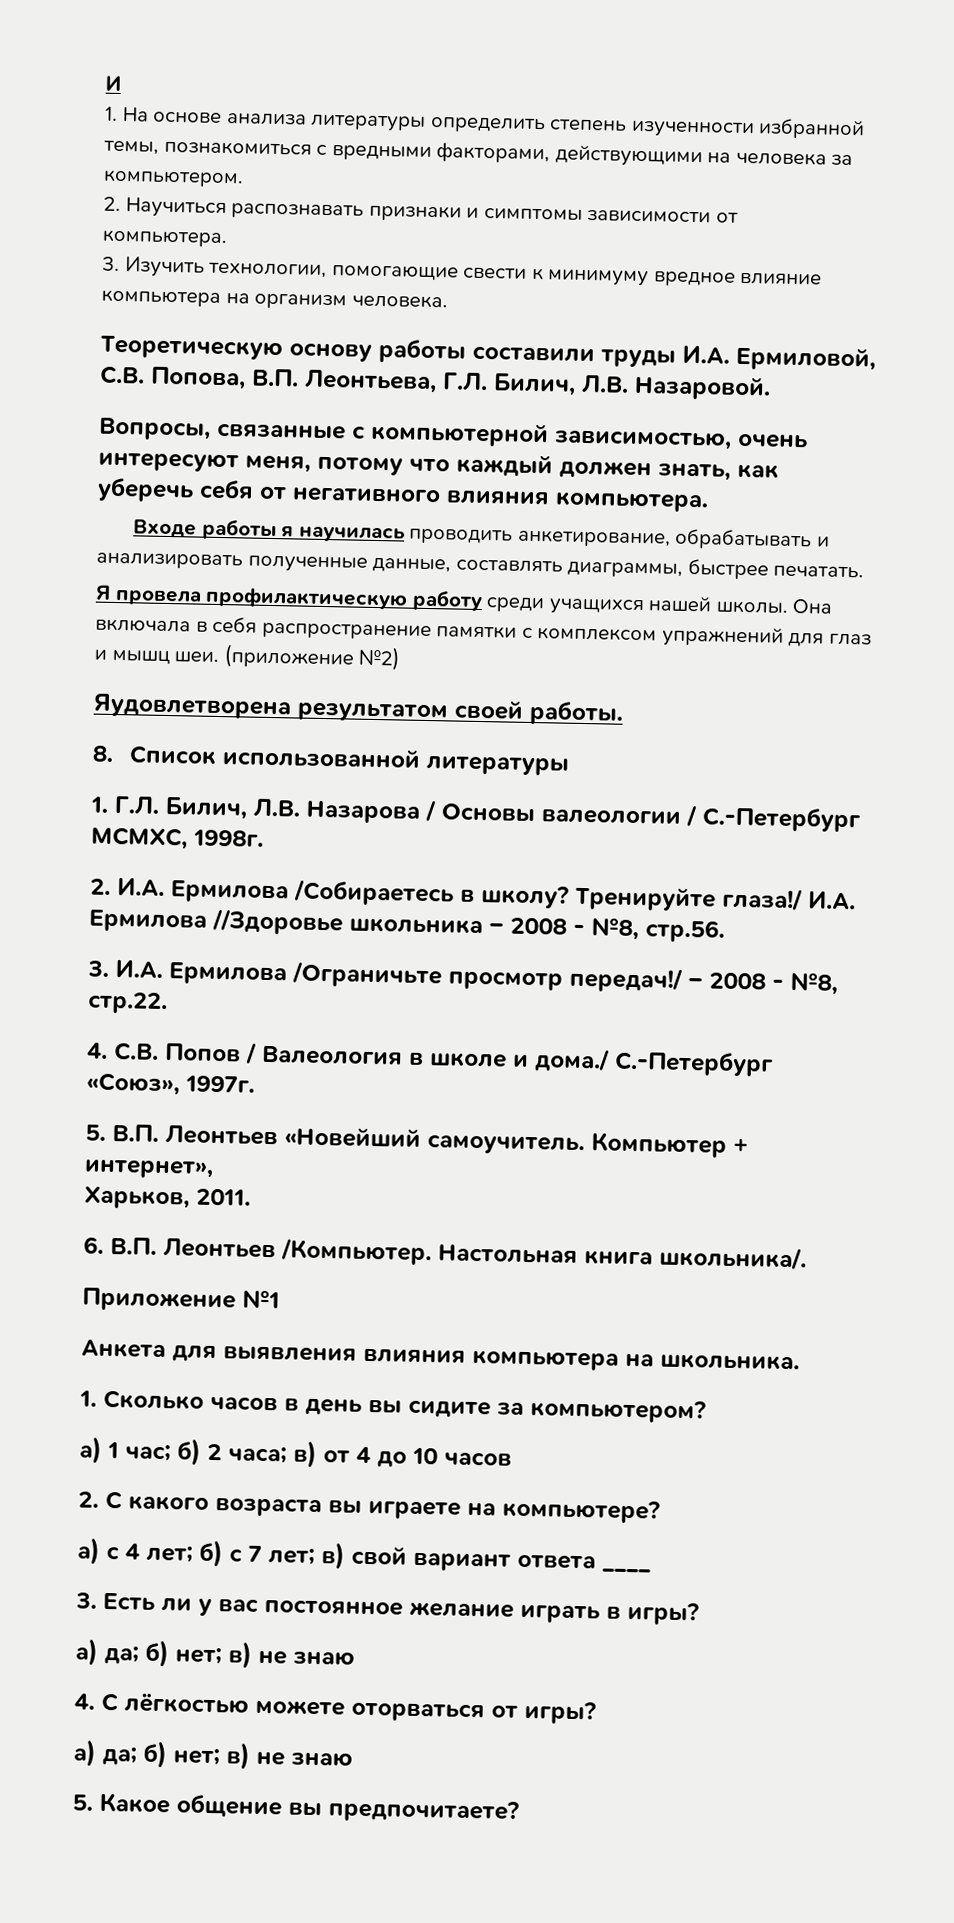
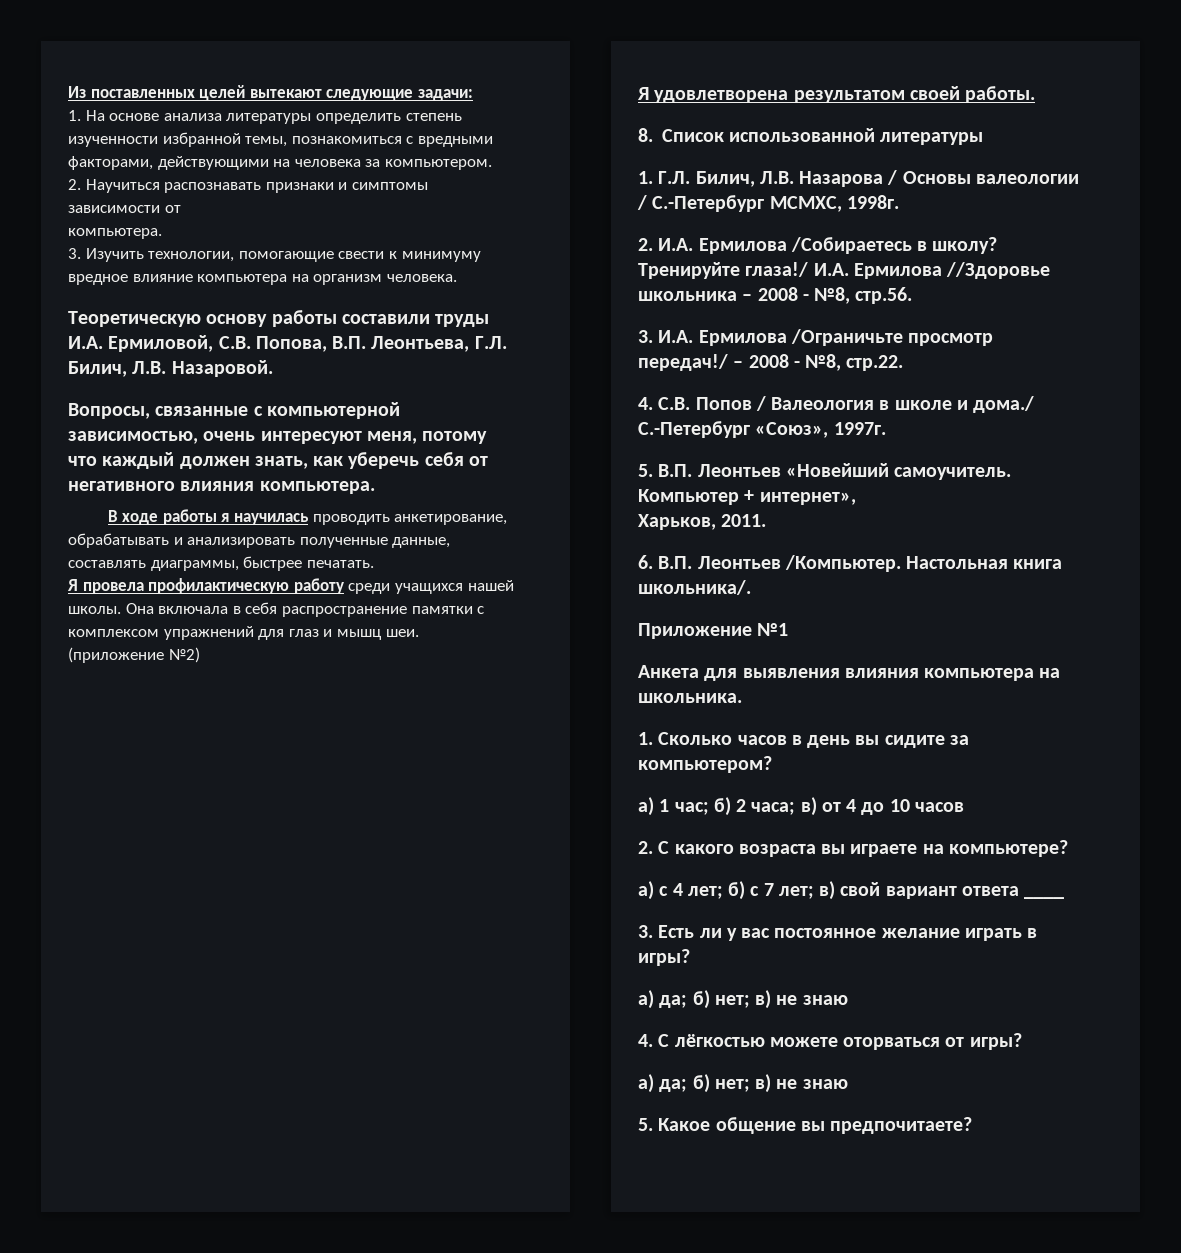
- И
+ Из поставленных целей вытекают следующие задачи:
- Входе работы я научилась проводить анкетирование, обрабатывать и анализировать полученные данные, составлять диаграммы, быстрее печатать.
+ В ходе работы я научилась проводить анкетирование, обрабатывать и анализировать полученные данные, составлять диаграммы, быстрее печатать.
- Яудовлетворена результатом своей работы.
+ Я удовлетворена результатом своей работы.

